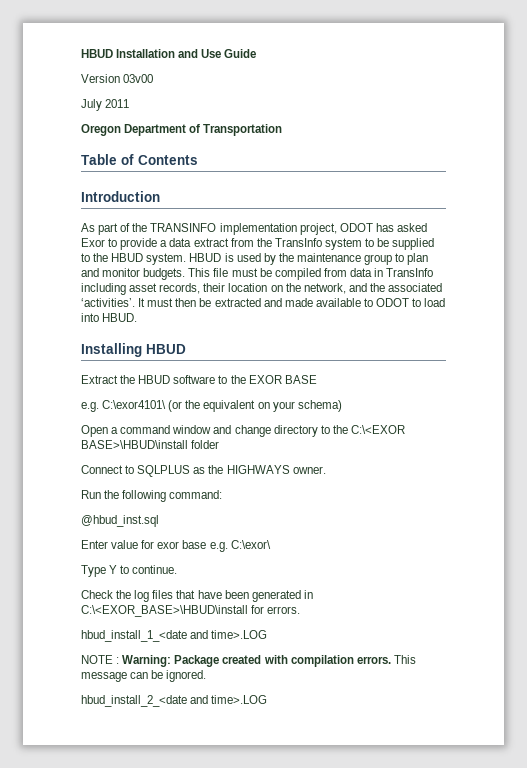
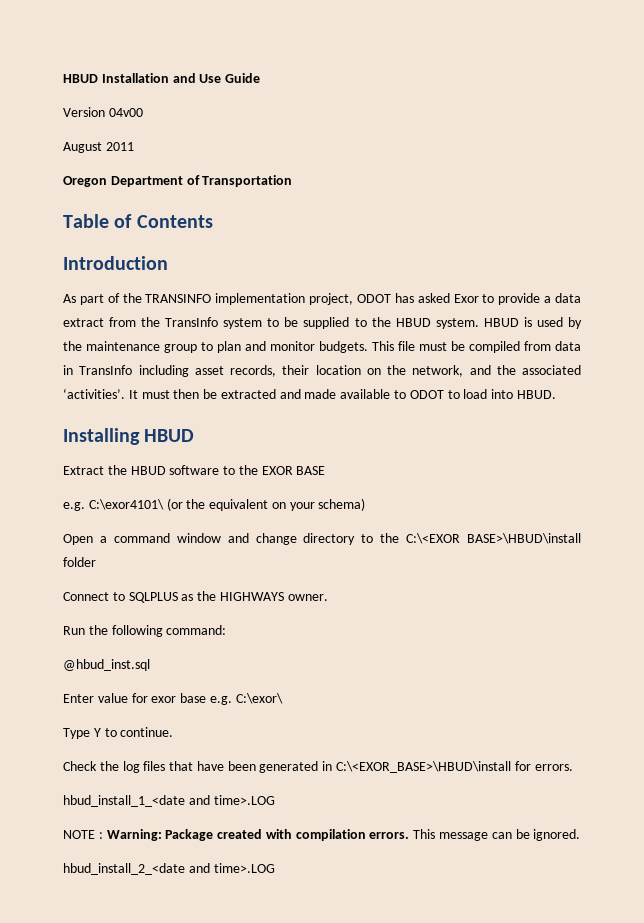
- Version 03v00
- July 2011
+ Version 04v00
+ August 2011

